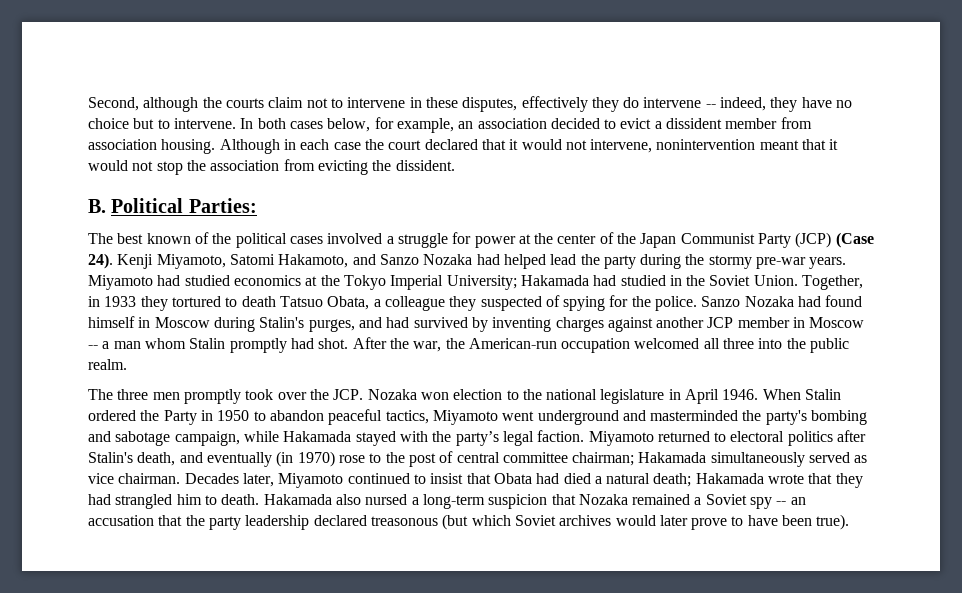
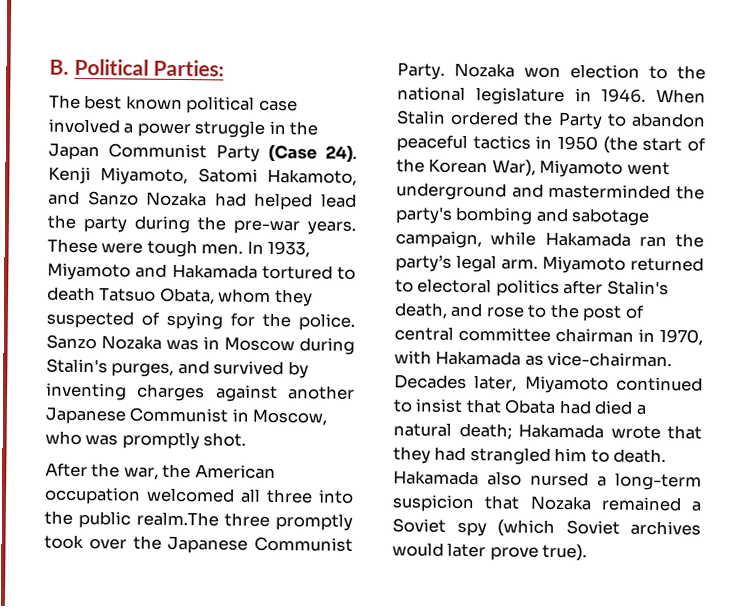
- Second, although the courts claim not to intervene in these disputes, effectively they do intervene -- indeed, they have no choice but to intervene. In both cases below, for example, an association decided to evict a dissident member from association housing. Although in each case the court declared that it would not intervene, nonintervention meant that it would not stop the association from evicting the dissident.
- The best known of the political cases involved a struggle for power at the center of the Japan Communist Party (JCP) (Case 24).
+ The best known political case involved a power struggle in the Japan Communist Party (Case 24).
- Kenji Miyamoto, Satomi Hakamoto, and Sanzo Nozaka had helped lead the party during the stormy pre-war years.
+ Kenji Miyamoto, Satomi Hakamoto, and Sanzo Nozaka had helped lead the party during the pre-war years.
- Miyamoto had studied economics at the Tokyo Imperial University; Hakamada had studied in the Soviet Union. Together, in 1933 they tortured to death Tatsuo Obata, a colleague they suspected of spying for the police.
+ These were tough men. In 1933, Miyamoto and Hakamada tortured to death Tatsuo Obata, whom they suspected of spying for the police.
- Sanzo Nozaka had found himself in Moscow during Stalin's purges, and had survived by inventing charges against another JCP member in Moscow -- a man whom Stalin promptly had shot. After the war, the American-run occupation welcomed all three into the public realm.
- The three men promptly took over the JCP. Nozaka won election to the national legislature in April 1946.
+ Sanzo Nozaka was in Moscow during Stalin's purges, and survived by inventing charges against another Japanese Communist in Moscow, who was promptly shot.
+ After the war, the American occupation welcomed all three into the public realm.The three promptly took over the Japanese Communist Party. Nozaka won election to the national legislature in 1946.
- When Stalin ordered the Party in 1950 to abandon peaceful tactics, Miyamoto went underground and masterminded the party's bombing and sabotage campaign, while Hakamada stayed with the party’s legal faction.
+ When Stalin ordered the Party to abandon peaceful tactics in 1950 (the start of the Korean War), Miyamoto went underground and masterminded the party's bombing and sabotage campaign, while Hakamada ran the party’s legal arm.
- Miyamoto returned to electoral politics after Stalin's death, and eventually (in 1970) rose to the post of central committee chairman; Hakamada simultaneously served as vice chairman.
+ Miyamoto returned to electoral politics after Stalin's death, and rose to the post of central committee chairman in 1970, with Hakamada as vice-chairman.
- Hakamada also nursed a long-term suspicion that Nozaka remained a Soviet spy -- an accusation that the party leadership declared treasonous (but which Soviet archives would later prove to have been true).
+ Hakamada also nursed a long-term suspicion that Nozaka remained a Soviet spy (which Soviet archives would later prove true).

